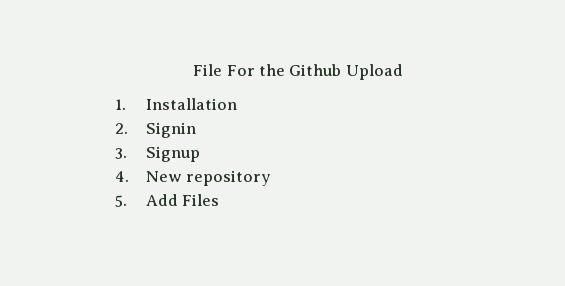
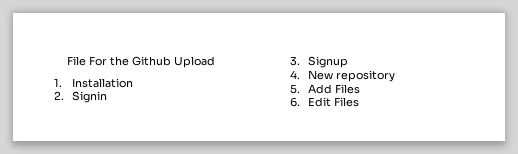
+ 6. Edit Files

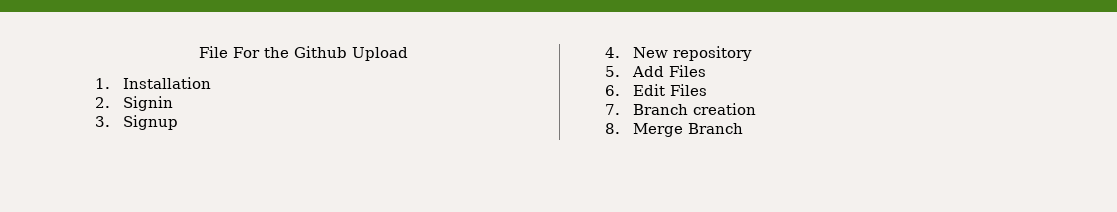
+ 7. Branch creation
+ 8. Merge Branch

